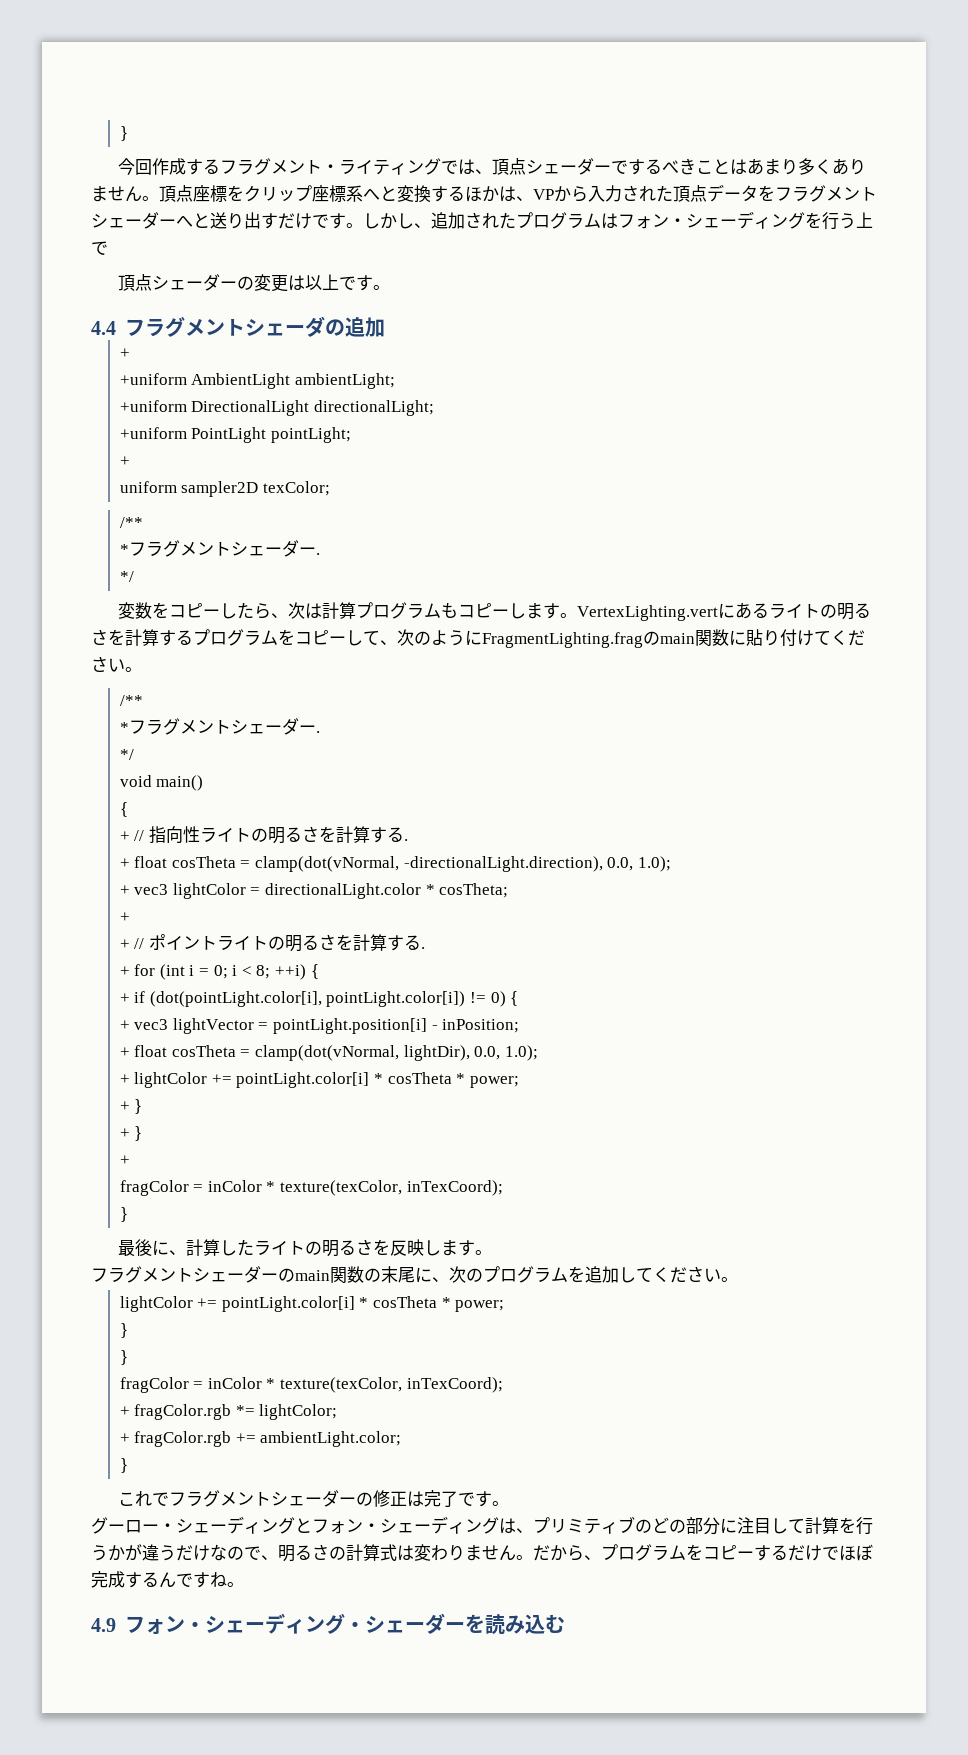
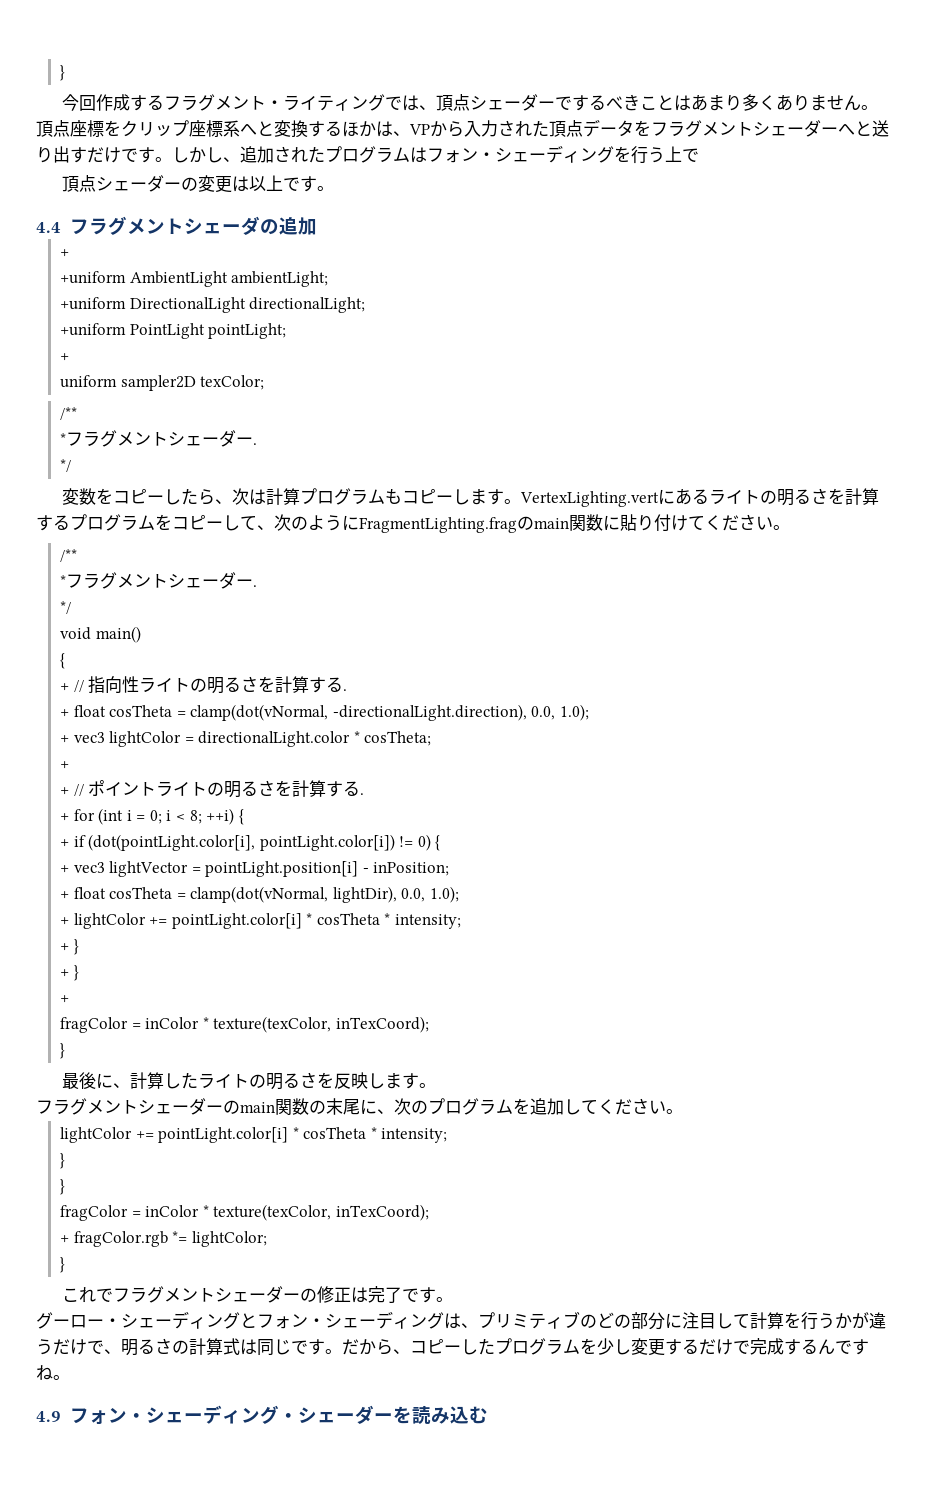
- + lightColor += pointLight.color[i] * cosTheta * power;
+ + lightColor += pointLight.color[i] * cosTheta * intensity;
  フラグメントシェーダーのmain関数の末尾に、次のプログラムを追加してください。
- lightColor += pointLight.color[i] * cosTheta * power;
+ lightColor += pointLight.color[i] * cosTheta * intensity;
- + fragColor.rgb += ambientLight.color;
- グーロー・シェーディングとフォン・シェーディングは、プリミティブのどの部分に注目して計算を行うかが違うだけなので、明るさの計算式は変わりません。だから、プログラムをコピーするだけでほぼ完成するんですね。
+ グーロー・シェーディングとフォン・シェーディングは、プリミティブのどの部分に注目して計算を行うかが違うだけで、明るさの計算式は同じです。だから、コピーしたプログラムを少し変更するだけで完成するんですね。

